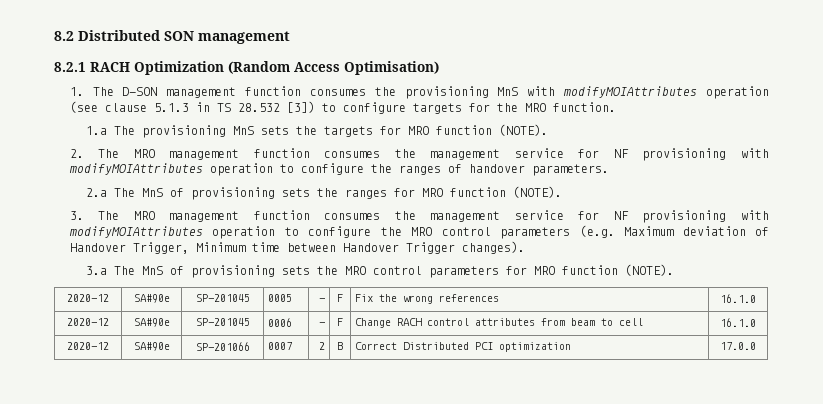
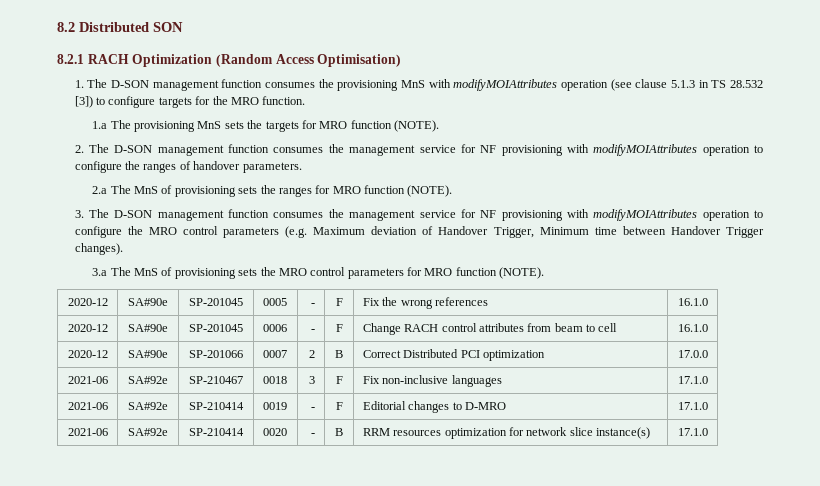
- 8.2 Distributed SON management
+ 8.2 Distributed SON
- 2. The MRO management function consumes the management service for NF provisioning with modifyMOIAttributes operation to configure the ranges of handover parameters.
+ 2. The D-SON management function consumes the management service for NF provisioning with modifyMOIAttributes operation to configure the ranges of handover parameters.
- 3. The MRO management function consumes the management service for NF provisioning with modifyMOIAttributes operation to configure the MRO control parameters (e.g. Maximum deviation of Handover Trigger, Minimum time between Handover Trigger changes).
+ 3. The D-SON management function consumes the management service for NF provisioning with modifyMOIAttributes operation to configure the MRO control parameters (e.g. Maximum deviation of Handover Trigger, Minimum time between Handover Trigger changes).
+ 2021-06 | SA#92e | SP-210467 | 0018 | 3 | F | Fix non-inclusive languages | 17.1.0
+ 2021-06 | SA#92e | SP-210414 | 0019 | - | F | Editorial changes to D-MRO | 17.1.0
+ 2021-06 | SA#92e | SP-210414 | 0020 | - | B | RRM resources optimization for network slice instance(s) | 17.1.0

